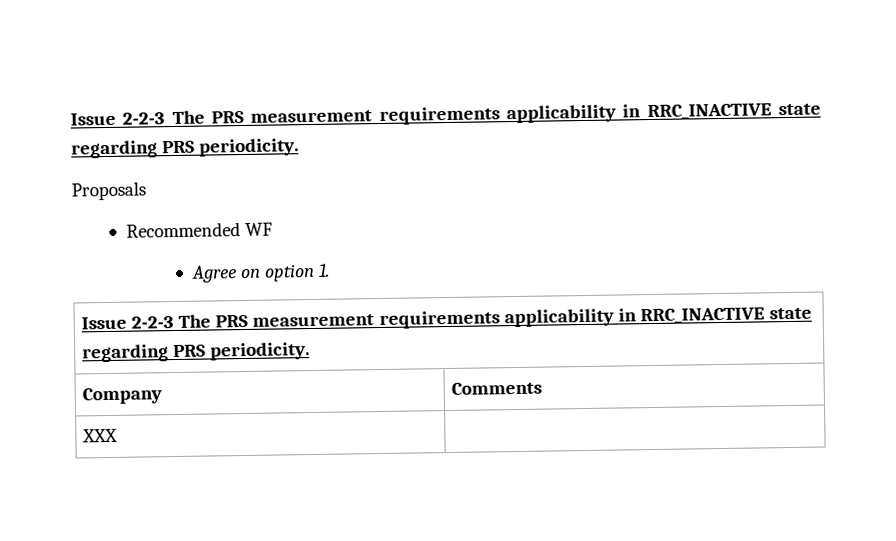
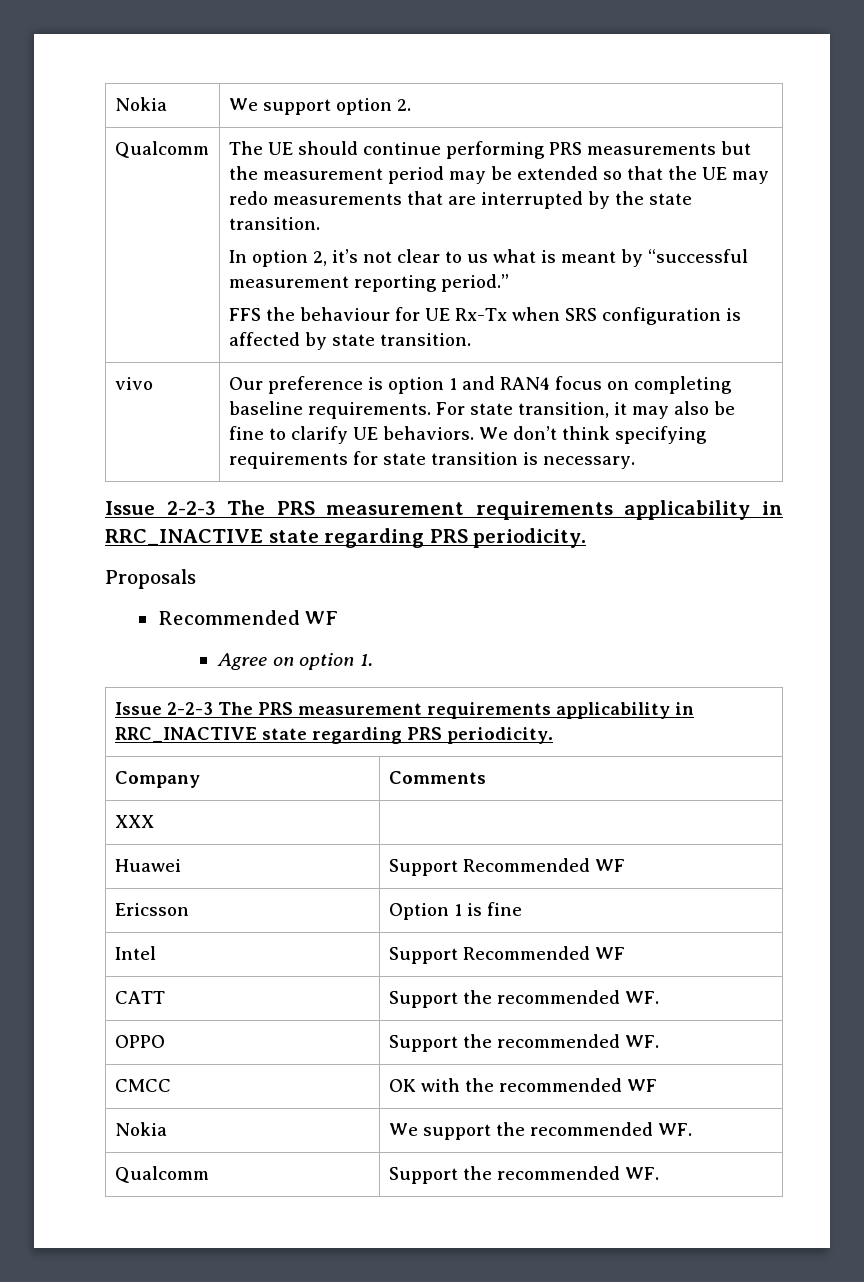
+ Nokia | We support option 2.
+ Qualcomm | The UE should continue performing PRS measurements but the measurement period may be extended so that the UE may redo measurements that are interrupted by the state transition.
+ In option 2, it’s not clear to us what is meant by “successful measurement reporting period.”
+ FFS the behaviour for UE Rx-Tx when SRS configuration is affected by state transition.
+ vivo | Our preference is option 1 and RAN4 focus on completing baseline requirements. For state transition, it may also be fine to clarify UE behaviors. We don’t think specifying requirements for state transition is necessary.
+ Huawei | Support Recommended WF
+ Ericsson | Option 1 is fine
+ Intel | Support Recommended WF
+ CATT | Support the recommended WF.
+ OPPO | Support the recommended WF.
+ CMCC | OK with the recommended WF
+ Nokia | We support the recommended WF.
+ Qualcomm | Support the recommended WF.

